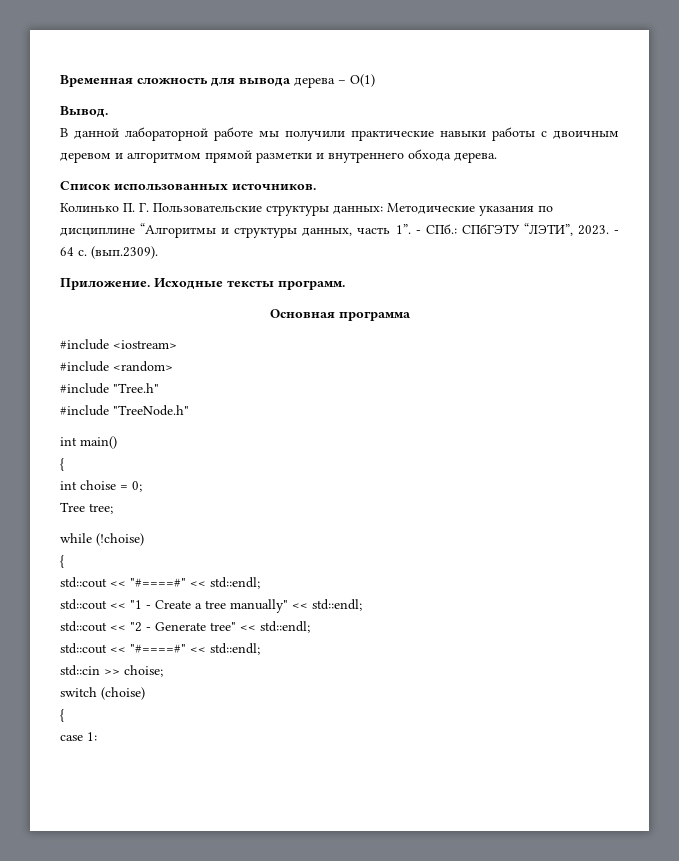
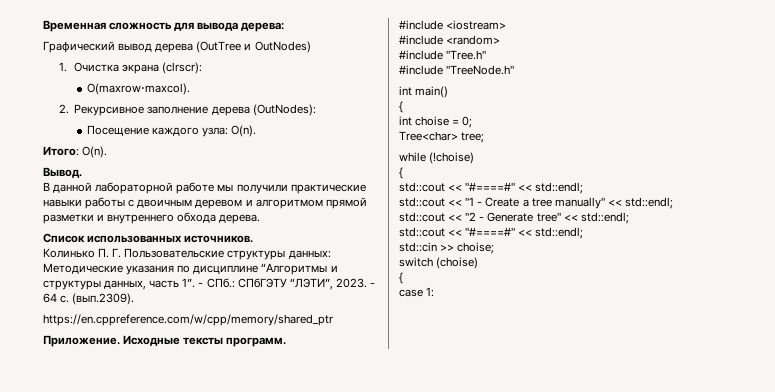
- Временная сложность для вывода дерева – O(1)
+ Временная сложность для вывода дерева:
+ Графический вывод дерева (OutTree и OutNodes)
+ 1. Очистка экрана (clrscr):
+ O(maxrow⋅maxcol).
+ 2. Рекурсивное заполнение дерева (OutNodes):
+ Посещение каждого узла: O(n).
+ Итого: O(n).
+ https://en.cppreference.com/w/cpp/memory/shared_ptr
- Основная программа
- Tree tree;
+ Tree<char> tree;

